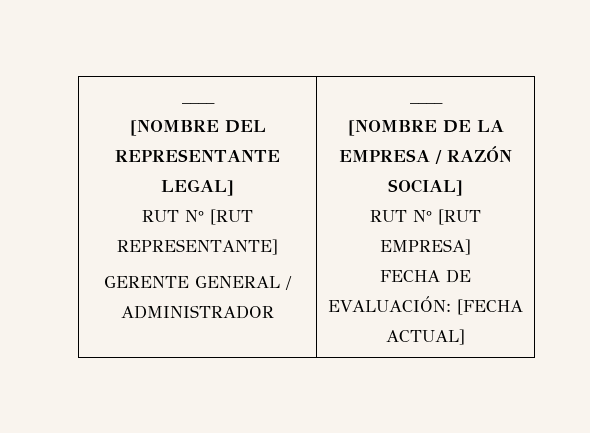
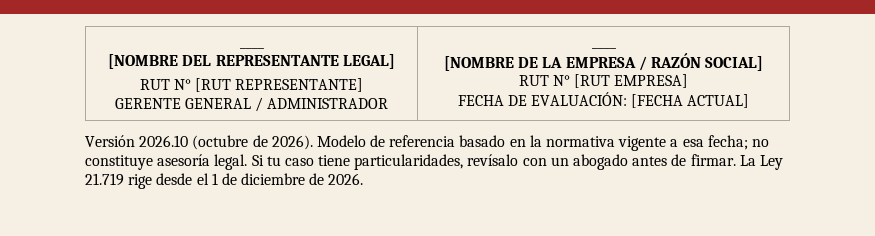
+ Versión 2026.10 (octubre de 2026). Modelo de referencia basado en la normativa vigente a esa fecha; no constituye asesoría legal. Si tu caso tiene particularidades, revísalo con un abogado antes de firmar. La Ley 21.719 rige desde el 1 de diciembre de 2026.

